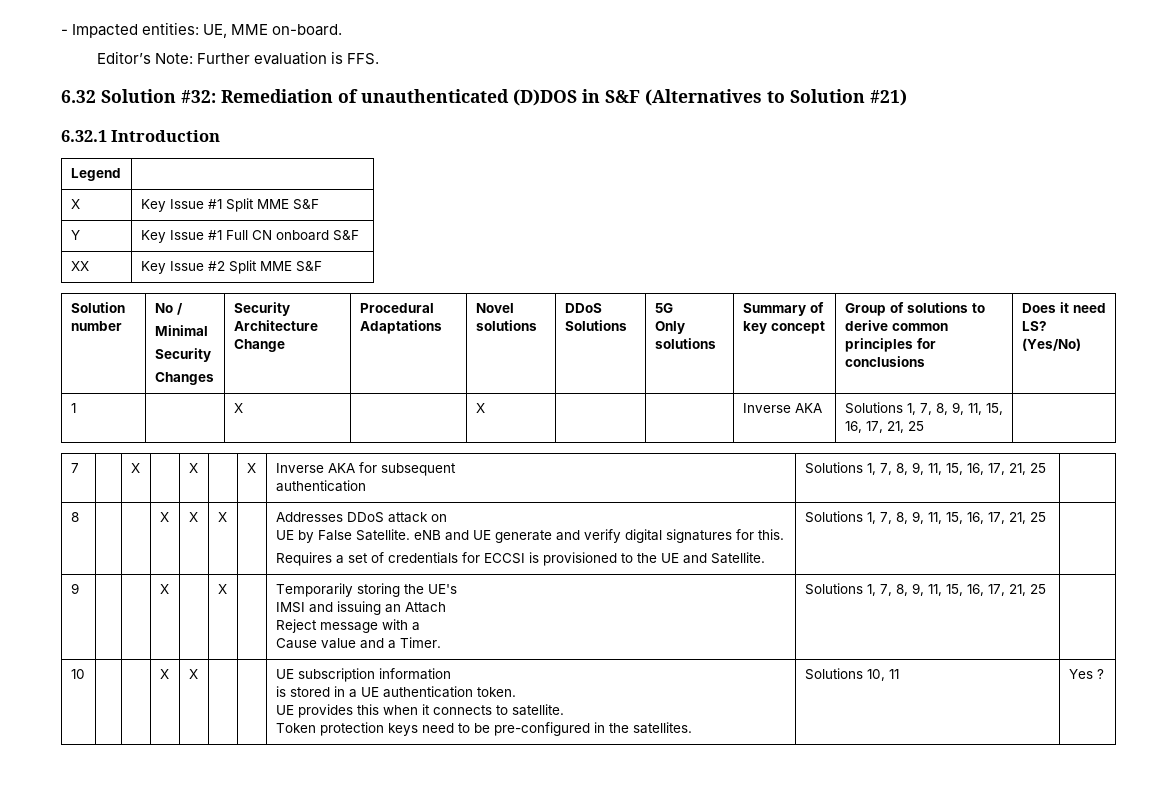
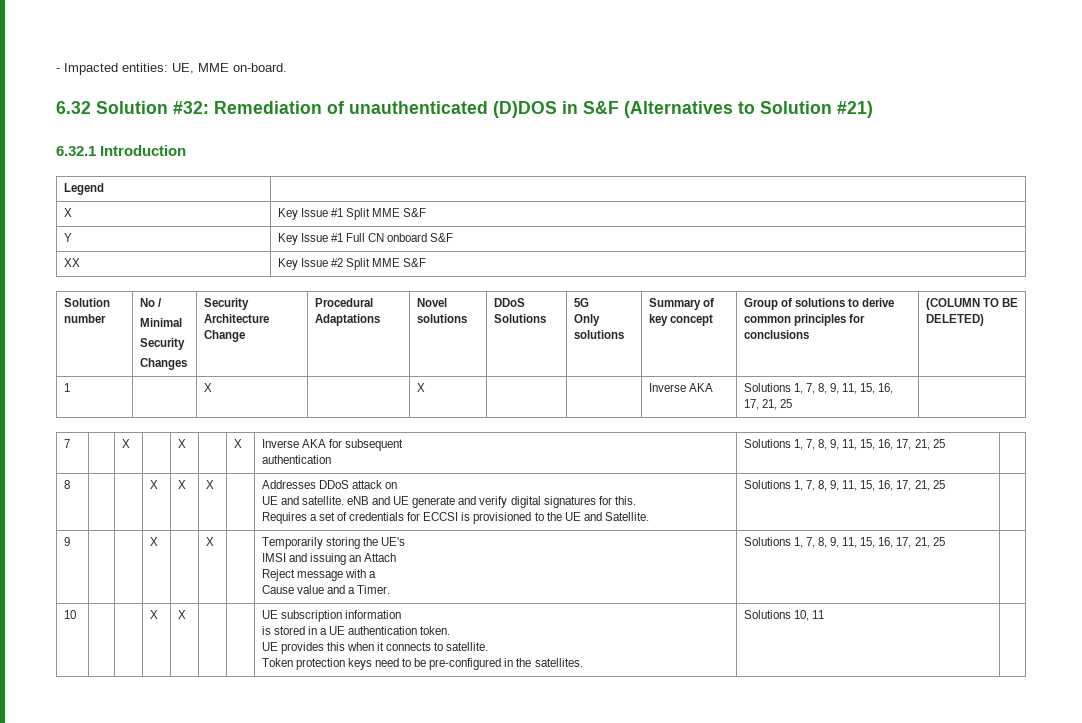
- Editor’s Note: Further evaluation is FFS.
  Solution number | No /
  Minimal
  Security
  Changes | Security Architecture Change | Procedural Adaptations | Novel solutions | DDoS Solutions | 5G
- Only solutions | Summary of key concept | Group of solutions to derive common principles for conclusions | Does it need LS? (Yes/No)
+ Only solutions | Summary of key concept | Group of solutions to derive common principles for conclusions | (COLUMN TO BE DELETED)
- UE by False Satellite. eNB and UE generate and verify digital signatures for this.
+ UE and satellite. eNB and UE generate and verify digital signatures for this.
  10 | | | X | X | | | UE subscription information
  is stored in a UE authentication token.
  UE provides this when it connects to satellite.
- Token protection keys need to be pre-configured in the satellites. | Solutions 10, 11 | Yes ?
+ Token protection keys need to be pre-configured in the satellites. | Solutions 10, 11 |

